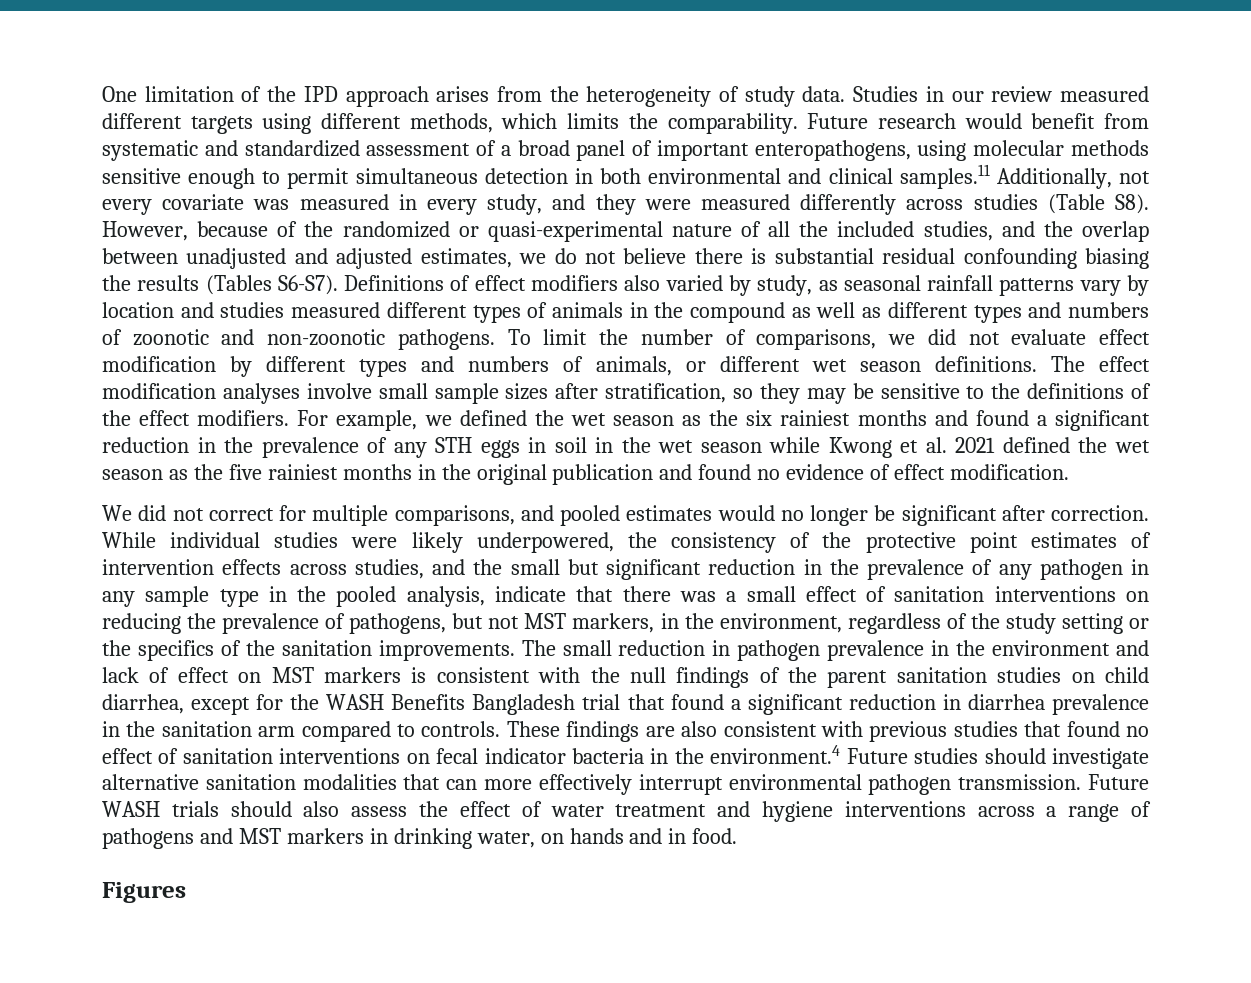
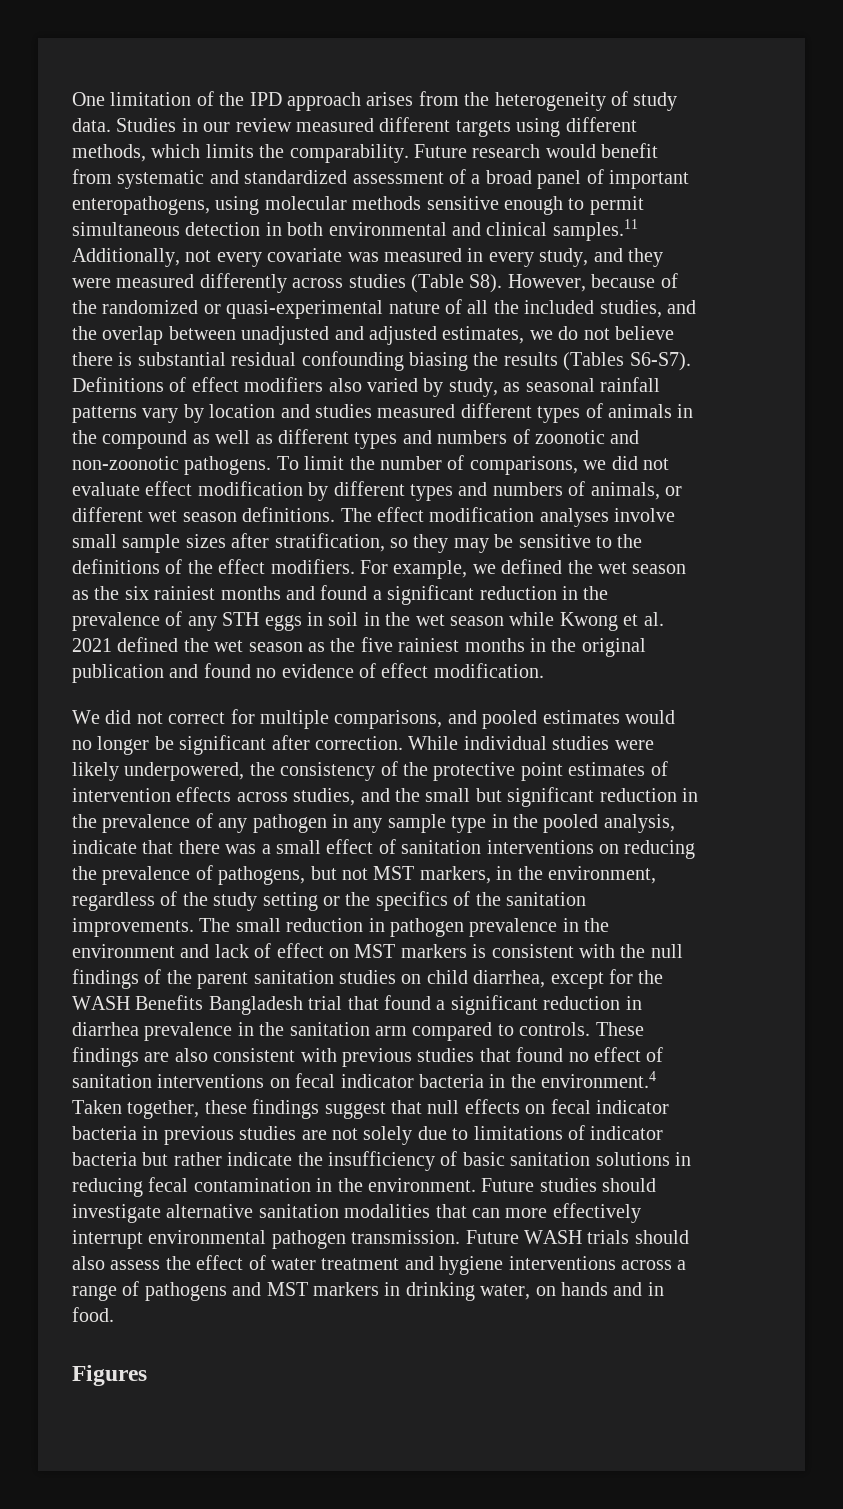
- These findings are also consistent with previous studies that found no effect of sanitation interventions on fecal indicator bacteria in the environment.4 Future studies should investigate alternative sanitation modalities that can more effectively interrupt environmental pathogen transmission.
+ These findings are also consistent with previous studies that found no effect of sanitation interventions on fecal indicator bacteria in the environment.4 Taken together, these findings suggest that null effects on fecal indicator bacteria in previous studies are not solely due to limitations of indicator bacteria but rather indicate the insufficiency of basic sanitation solutions in reducing fecal contamination in the environment. Future studies should investigate alternative sanitation modalities that can more effectively interrupt environmental pathogen transmission.

